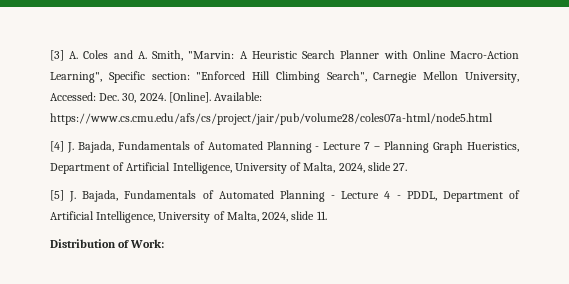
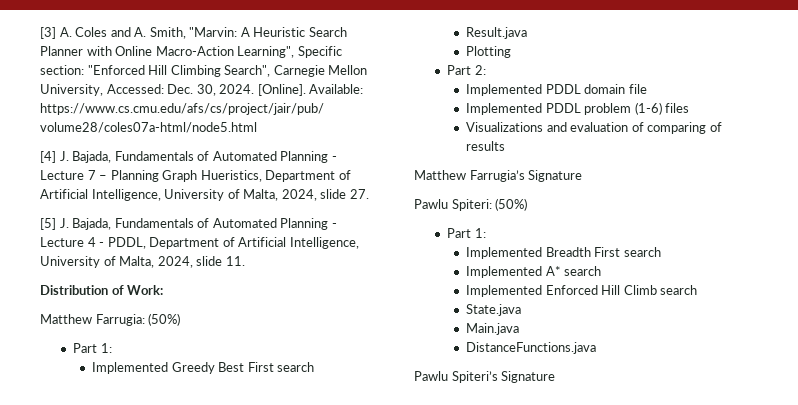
+ Matthew Farrugia: (50%)
+ Part 1:
+ Implemented Greedy Best First search
+ Result.java
+ Plotting
+ Part 2:
+ Implemented PDDL domain file
+ Implemented PDDL problem (1-6) files
+ Visualizations and evaluation of comparing of results
+ Matthew Farrugia’s Signature
+ Pawlu Spiteri: (50%)
+ Part 1:
+ Implemented Breadth First search
+ Implemented A* search
+ Implemented Enforced Hill Climb search
+ State.java
+ Main.java
+ DistanceFunctions.java
+ Pawlu Spiteri’s Signature

